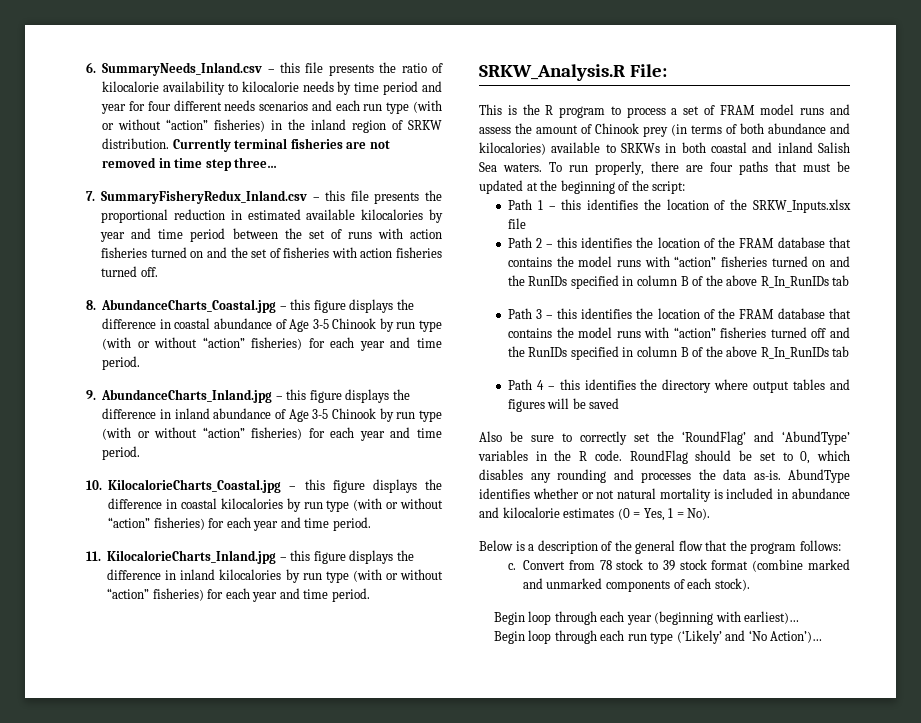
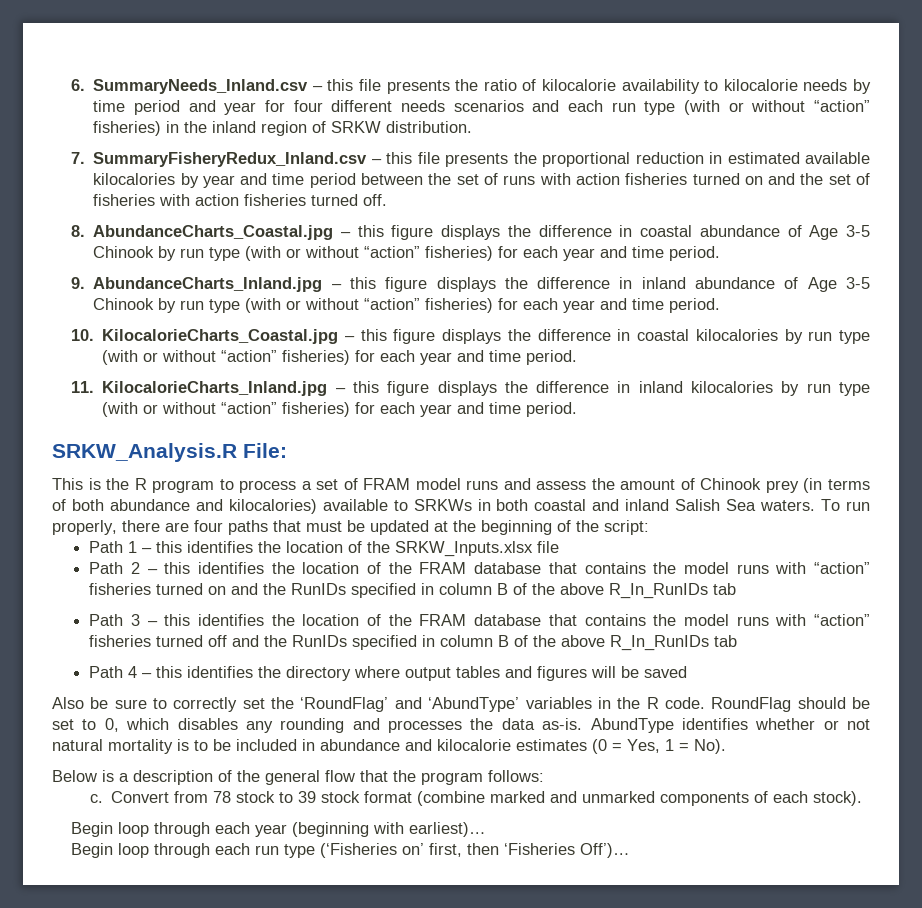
- Currently terminal fisheries are not removed in time step three…
- AbundType identifies whether or not natural mortality is included in abundance and kilocalorie estimates (0 = Yes, 1 = No).
+ AbundType identifies whether or not natural mortality is to be included in abundance and kilocalorie estimates (0 = Yes, 1 = No).
- Begin loop through each run type (‘Likely’ and ‘No Action’)…
+ Begin loop through each run type (‘Fisheries on’ first, then ‘Fisheries Off’)…

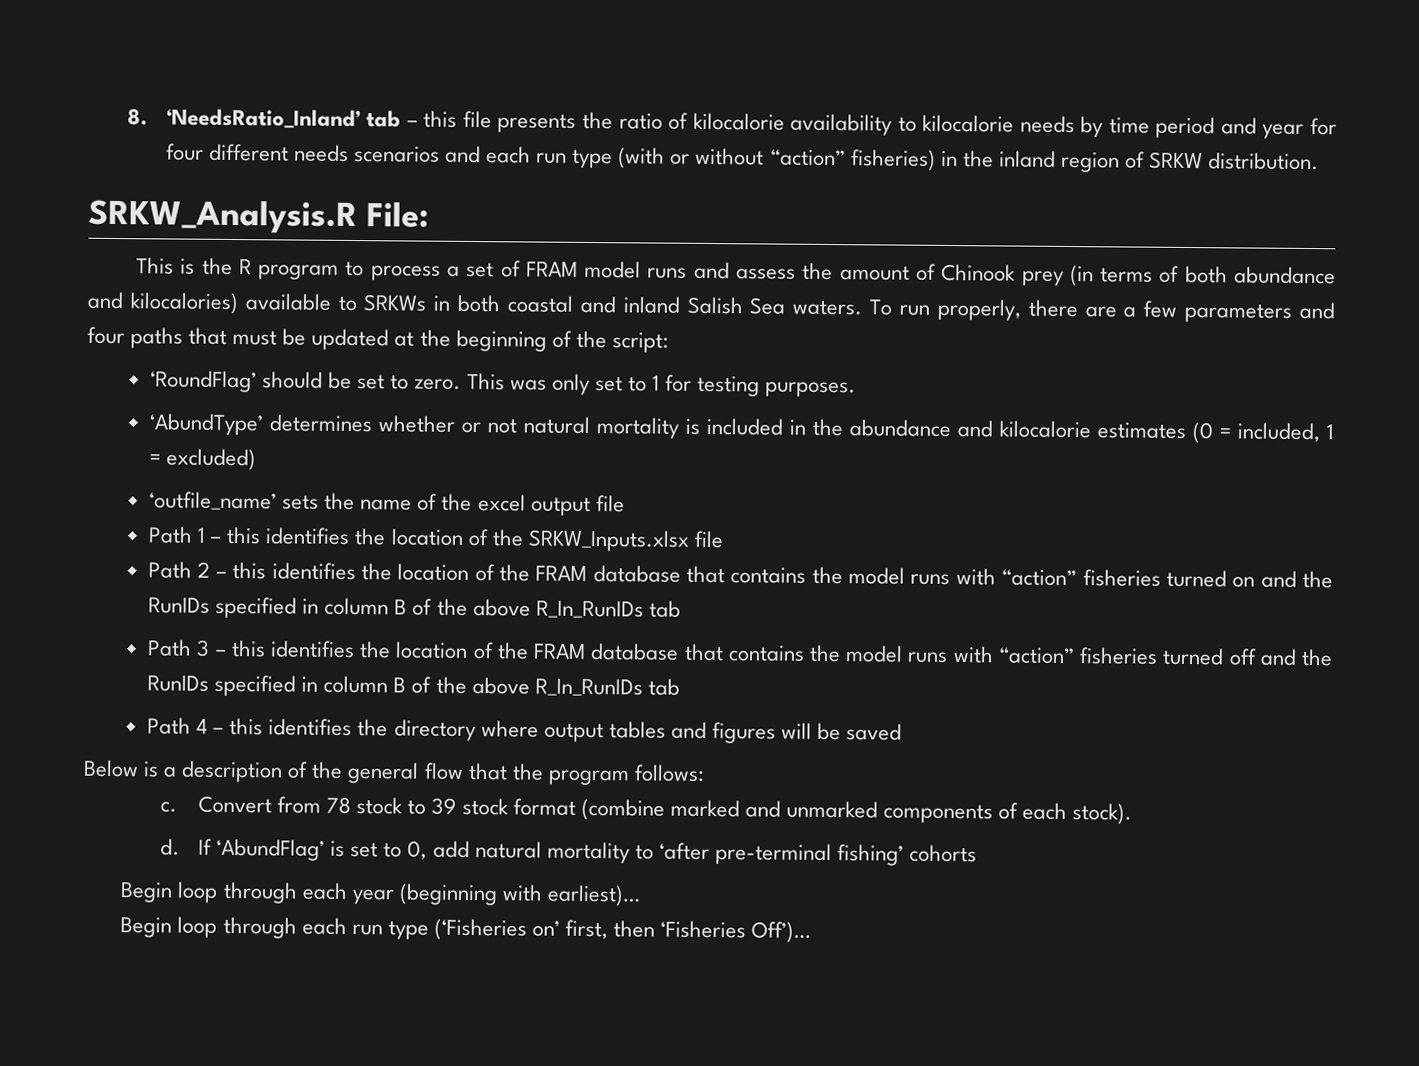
- 6. SummaryNeeds_Inland.csv – this file presents the ratio of kilocalorie availability to kilocalorie needs by time period and year for four different needs scenarios and each run type (with or without “action” fisheries) in the inland region of SRKW distribution.
+ 8. ‘NeedsRatio_Inland’ tab – this file presents the ratio of kilocalorie availability to kilocalorie needs by time period and year for four different needs scenarios and each run type (with or without “action” fisheries) in the inland region of SRKW distribution.
- 7. SummaryFisheryRedux_Inland.csv – this file presents the proportional reduction in estimated available kilocalories by year and time period between the set of runs with action fisheries turned on and the set of fisheries with action fisheries turned off.
- 8. AbundanceCharts_Coastal.jpg – this figure displays the difference in coastal abundance of Age 3-5 Chinook by run type (with or without “action” fisheries) for each year and time period.
- 9. AbundanceCharts_Inland.jpg – this figure displays the difference in inland abundance of Age 3-5 Chinook by run type (with or without “action” fisheries) for each year and time period.
- 10. KilocalorieCharts_Coastal.jpg – this figure displays the difference in coastal kilocalories by run type (with or without “action” fisheries) for each year and time period.
- 11. KilocalorieCharts_Inland.jpg – this figure displays the difference in inland kilocalories by run type (with or without “action” fisheries) for each year and time period.
- To run properly, there are four paths that must be updated at the beginning of the script:
+ To run properly, there are a few parameters and four paths that must be updated at the beginning of the script:
+ ‘RoundFlag’ should be set to zero. This was only set to 1 for testing purposes.
+ ‘AbundType’ determines whether or not natural mortality is included in the abundance and kilocalorie estimates (0 = included, 1 = excluded)
+ ‘outfile_name’ sets the name of the excel output file
- Also be sure to correctly set the ‘RoundFlag’ and ‘AbundType’ variables in the R code. RoundFlag should be set to 0, which disables any rounding and processes the data as-is. AbundType identifies whether or not natural mortality is to be included in abundance and kilocalorie estimates (0 = Yes, 1 = No).
+ d. If ‘AbundFlag’ is set to 0, add natural mortality to ‘after pre-terminal fishing’ cohorts

